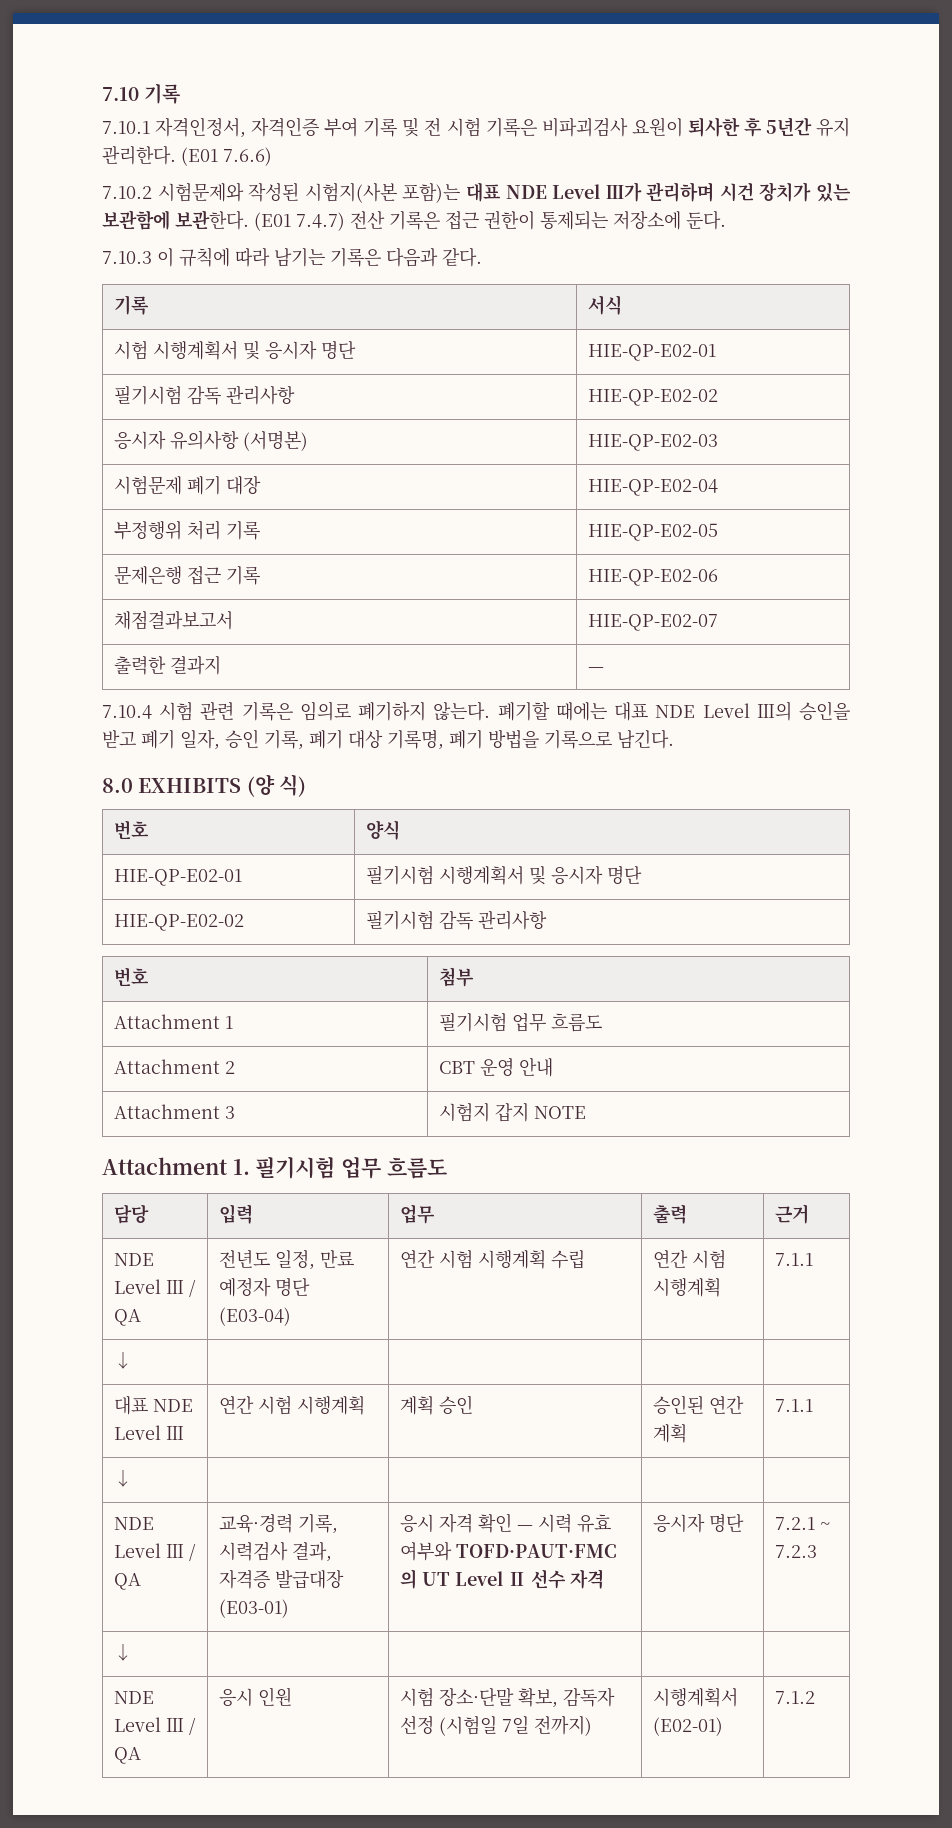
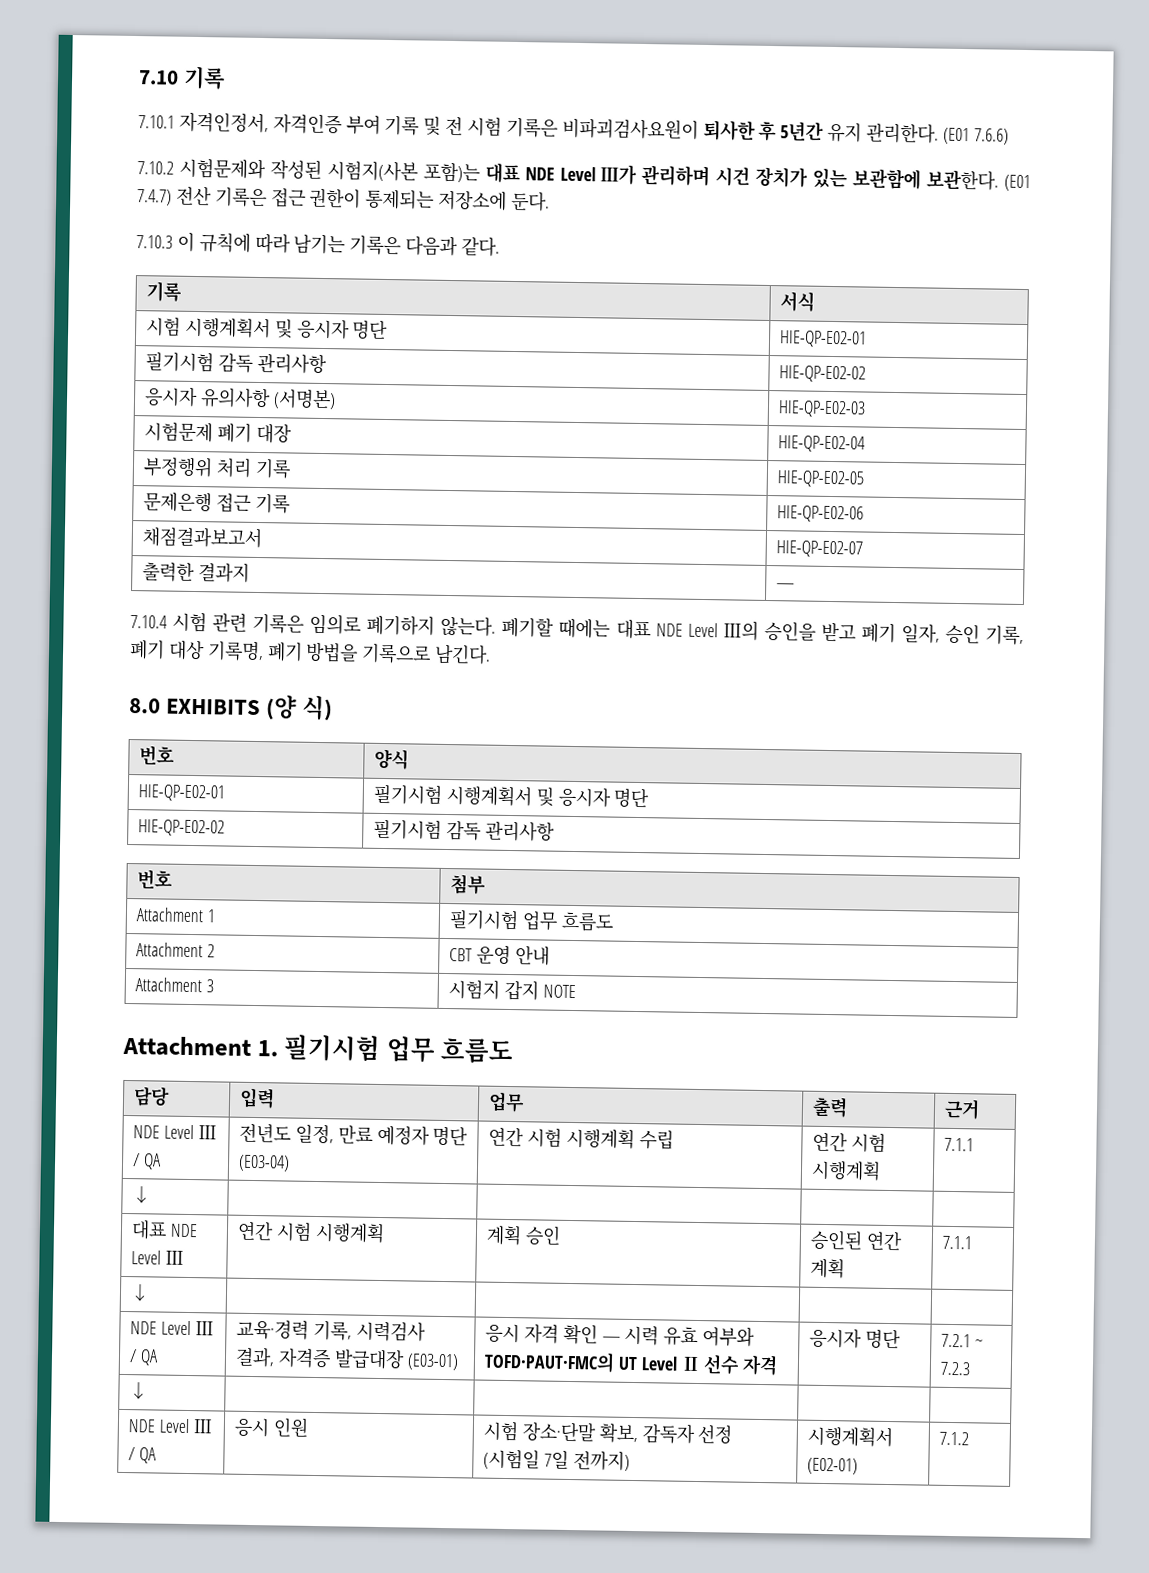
- 7.10.1 자격인정서, 자격인증 부여 기록 및 전 시험 기록은 비파괴검사 요원이 퇴사한 후 5년간 유지 관리한다.
+ 7.10.1 자격인정서, 자격인증 부여 기록 및 전 시험 기록은 비파괴검사요원이 퇴사한 후 5년간 유지 관리한다.
- NDE Level Ⅲ / QA | 교육·경력 기록, 시력검사 결과, 자격증 발급대장 (E03-01) | 응시 자격 확인 — 시력 유효 여부와 TOFD·PAUT·FMC 의 UT Level Ⅱ 선수 자격 | 응시자 명단 | 7.2.1 ~ 7.2.3
+ NDE Level Ⅲ / QA | 교육·경력 기록, 시력검사 결과, 자격증 발급대장 (E03-01) | 응시 자격 확인 — 시력 유효 여부와 TOFD·PAUT·FMC의 UT Level Ⅱ 선수 자격 | 응시자 명단 | 7.2.1 ~ 7.2.3

